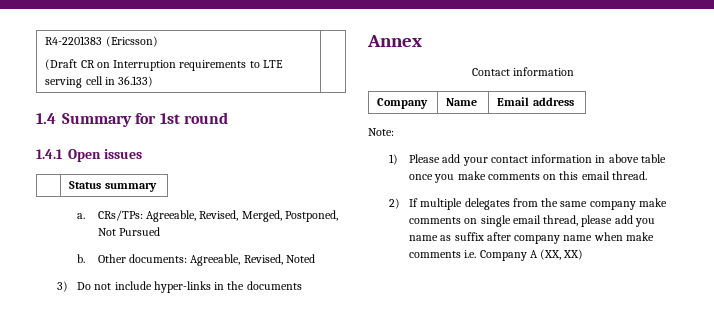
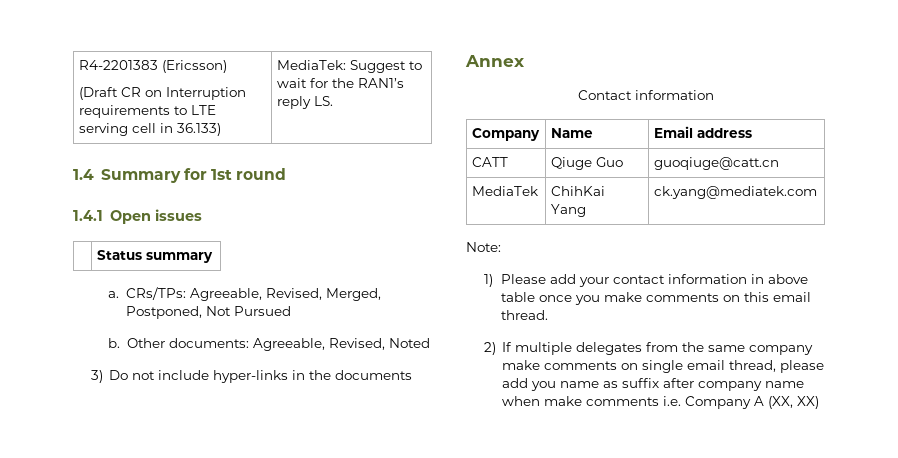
  R4-2201383 (Ericsson)
- (Draft CR on Interruption requirements to LTE serving cell in 36.133) |
+ (Draft CR on Interruption requirements to LTE serving cell in 36.133) | MediaTek: Suggest to wait for the RAN1’s reply LS.
+ CATT | Qiuge Guo | guoqiuge@catt.cn
+ MediaTek | ChihKai Yang | ck.yang@mediatek.com

